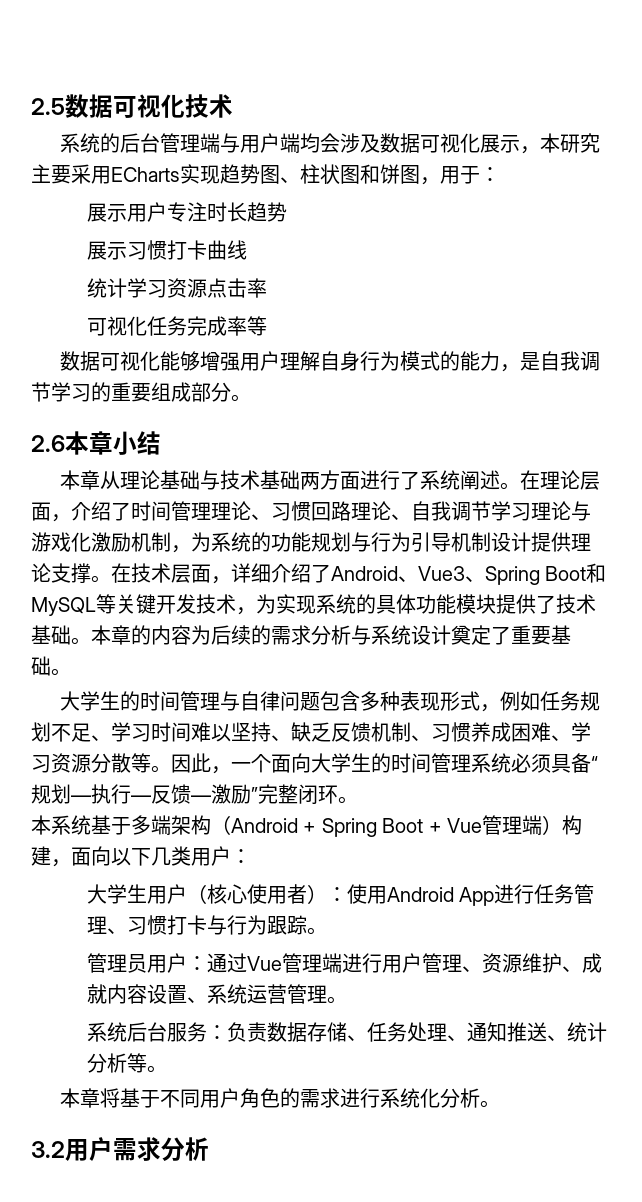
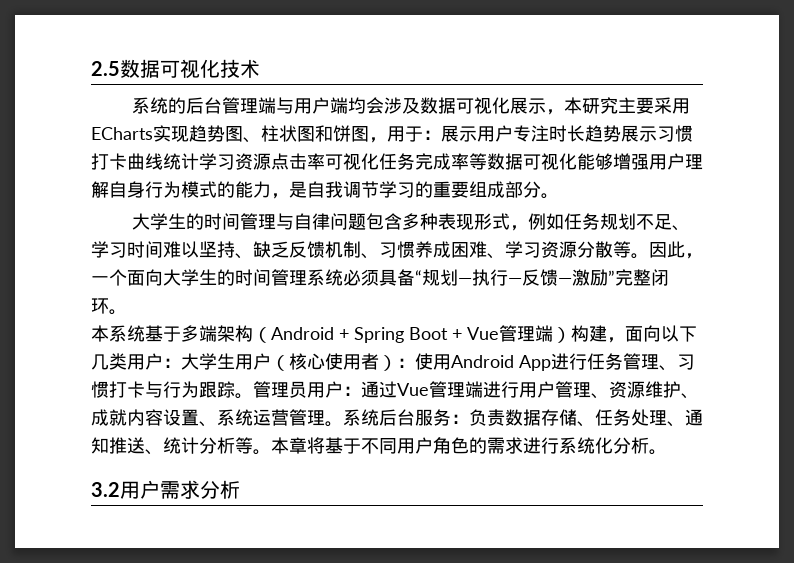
- 系统的后台管理端与用户端均会涉及数据可视化展示，本研究主要采用ECharts实现趋势图、柱状图和饼图，用于：
- 展示用户专注时长趋势
- 展示习惯打卡曲线
- 统计学习资源点击率
- 可视化任务完成率等
- 数据可视化能够增强用户理解自身行为模式的能力，是自我调节学习的重要组成部分。
+ 系统的后台管理端与用户端均会涉及数据可视化展示，本研究主要采用ECharts实现趋势图、柱状图和饼图，用于：展示用户专注时长趋势展示习惯打卡曲线统计学习资源点击率可视化任务完成率等数据可视化能够增强用户理解自身行为模式的能力，是自我调节学习的重要组成部分。
- 2.6本章小结
- 本章从理论基础与技术基础两方面进行了系统阐述。在理论层面，介绍了时间管理理论、习惯回路理论、自我调节学习理论与游戏化激励机制，为系统的功能规划与行为引导机制设计提供理论支撑。在技术层面，详细介绍了Android、Vue3、Spring Boot和MySQL等关键开发技术，为实现系统的具体功能模块提供了技术基础。本章的内容为后续的需求分析与系统设计奠定了重要基础。
- 本系统基于多端架构（Android + Spring Boot + Vue管理端）构建，面向以下几类用户：
- 大学生用户（核心使用者）：
+ 本系统基于多端架构（Android + Spring Boot + Vue管理端）构建，面向以下几类用户：大学生用户（核心使用者）：
- 使用Android App进行任务管理、习惯打卡与行为跟踪。
- 管理员用户：
+ 使用Android App进行任务管理、习惯打卡与行为跟踪。管理员用户：
- 通过Vue管理端进行用户管理、资源维护、成就内容设置、系统运营管理。
- 系统后台服务：
+ 通过Vue管理端进行用户管理、资源维护、成就内容设置、系统运营管理。系统后台服务：
- 负责数据存储、任务处理、通知推送、统计分析等。
- 本章将基于不同用户角色的需求进行系统化分析。
+ 负责数据存储、任务处理、通知推送、统计分析等。本章将基于不同用户角色的需求进行系统化分析。

